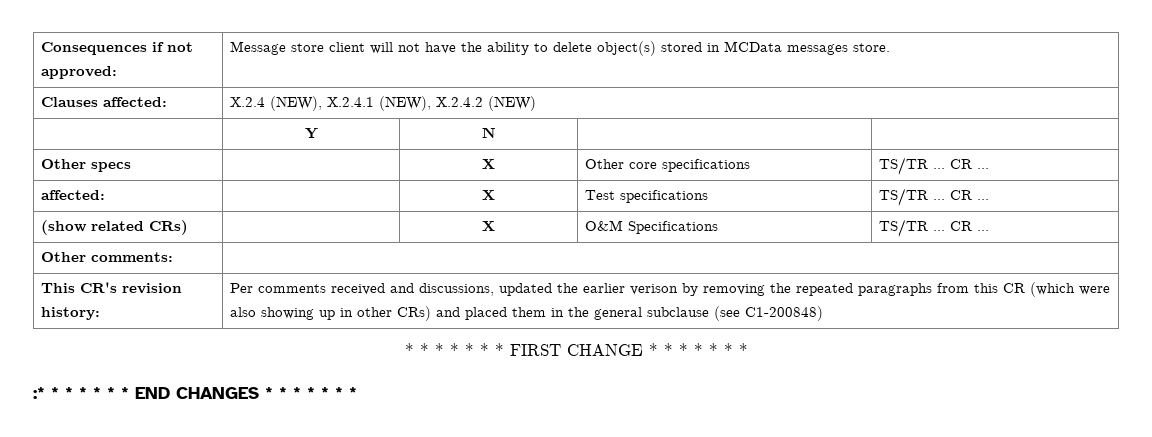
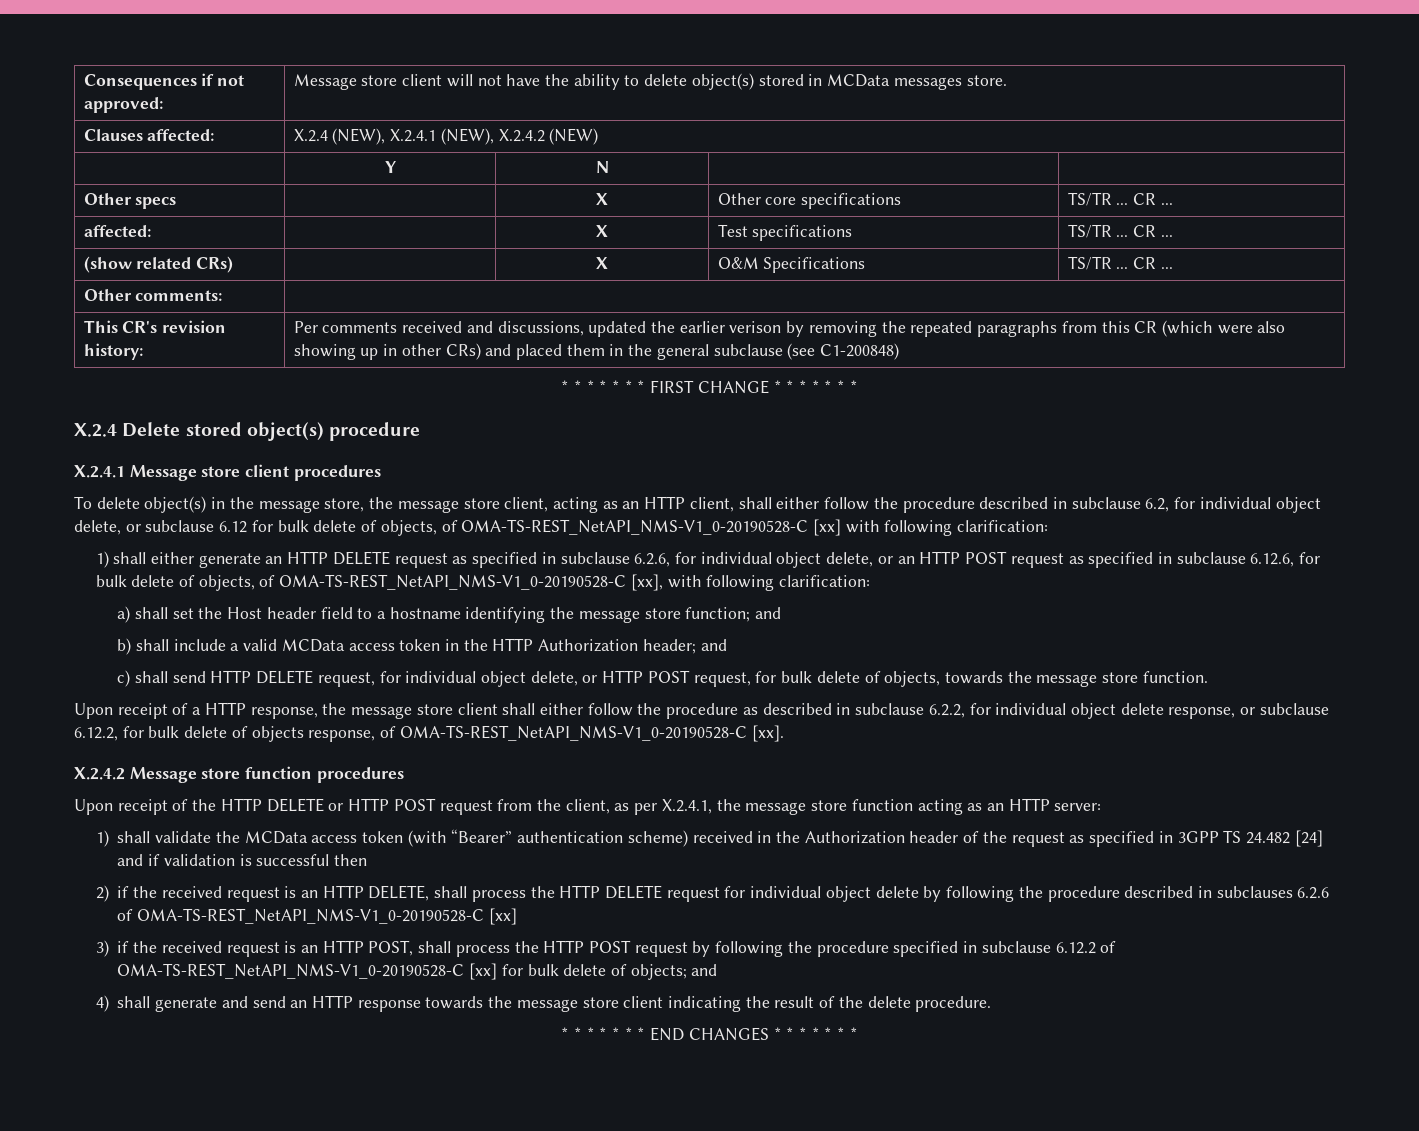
- :* * * * * * * END CHANGES * * * * * * *
+ X.2.4 Delete stored object(s) procedure
+ X.2.4.1 Message store client procedures
+ To delete object(s) in the message store, the message store client, acting as an HTTP client, shall either follow the procedure described in subclause 6.2, for individual object delete, or subclause 6.12 for bulk delete of objects, of OMA-TS-REST_NetAPI_NMS-V1_0-20190528-C [xx] with following clarification:
+ 1) shall either generate an HTTP DELETE request as specified in subclause 6.2.6, for individual object delete, or an HTTP POST request as specified in subclause 6.12.6, for bulk delete of objects, of OMA-TS-REST_NetAPI_NMS-V1_0-20190528-C [xx], with following clarification:
+ a) shall set the Host header field to a hostname identifying the message store function; and
+ b) shall include a valid MCData access token in the HTTP Authorization header; and
+ c) shall send HTTP DELETE request, for individual object delete, or HTTP POST request, for bulk delete of objects, towards the message store function.
+ Upon receipt of a HTTP response, the message store client shall either follow the procedure as described in subclause 6.2.2, for individual object delete response, or subclause 6.12.2, for bulk delete of objects response, of OMA-TS-REST_NetAPI_NMS-V1_0-20190528-C [xx].
+ X.2.4.2 Message store function procedures
+ Upon receipt of the HTTP DELETE or HTTP POST request from the client, as per X.2.4.1, the message store function acting as an HTTP server:
+ 1) shall validate the MCData access token (with “Bearer” authentication scheme) received in the Authorization header of the request as specified in 3GPP TS 24.482 [24] and if validation is successful then
+ 2) if the received request is an HTTP DELETE, shall process the HTTP DELETE request for individual object delete by following the procedure described in subclauses 6.2.6 of OMA-TS-REST_NetAPI_NMS-V1_0-20190528-C [xx]
+ 3) if the received request is an HTTP POST, shall process the HTTP POST request by following the procedure specified in subclause 6.12.2 of OMA-TS-REST_NetAPI_NMS-V1_0-20190528-C [xx] for bulk delete of objects; and
+ 4) shall generate and send an HTTP response towards the message store client indicating the result of the delete procedure.
+ * * * * * * * END CHANGES * * * * * * *

